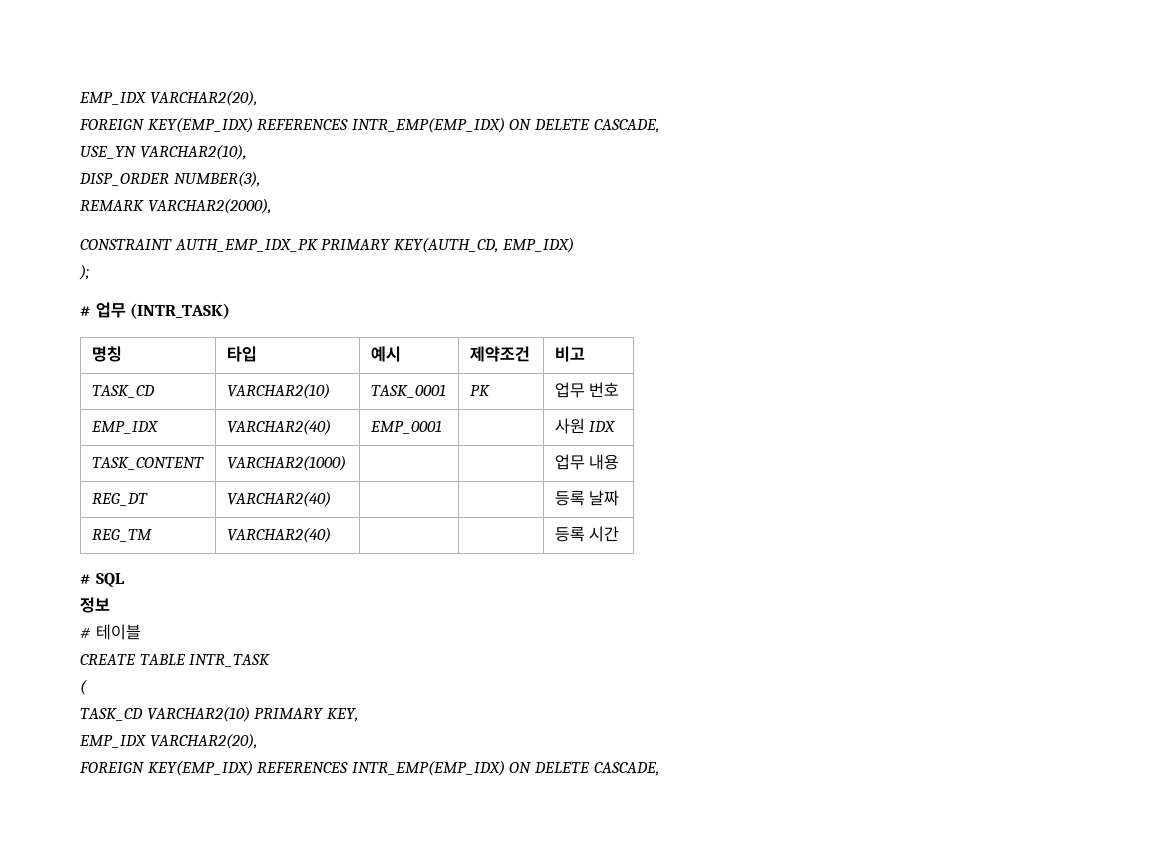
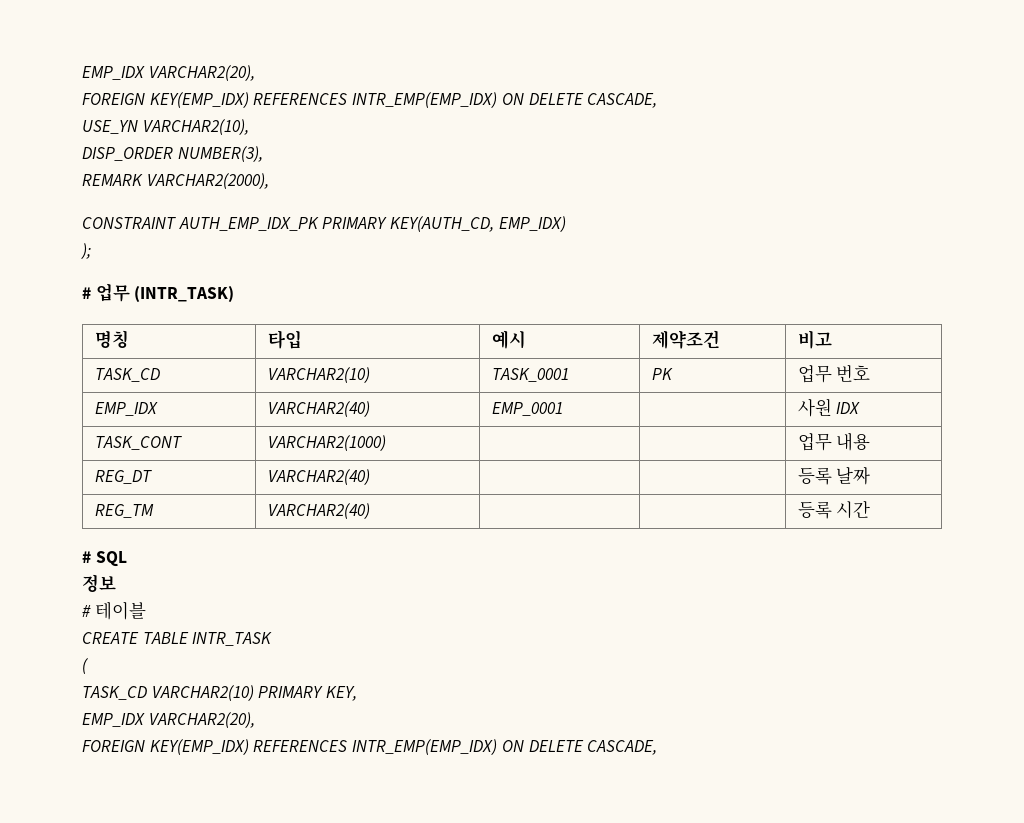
- TASK_CONTENT | VARCHAR2(1000) | | | 업무 내용
+ TASK_CONT | VARCHAR2(1000) | | | 업무 내용

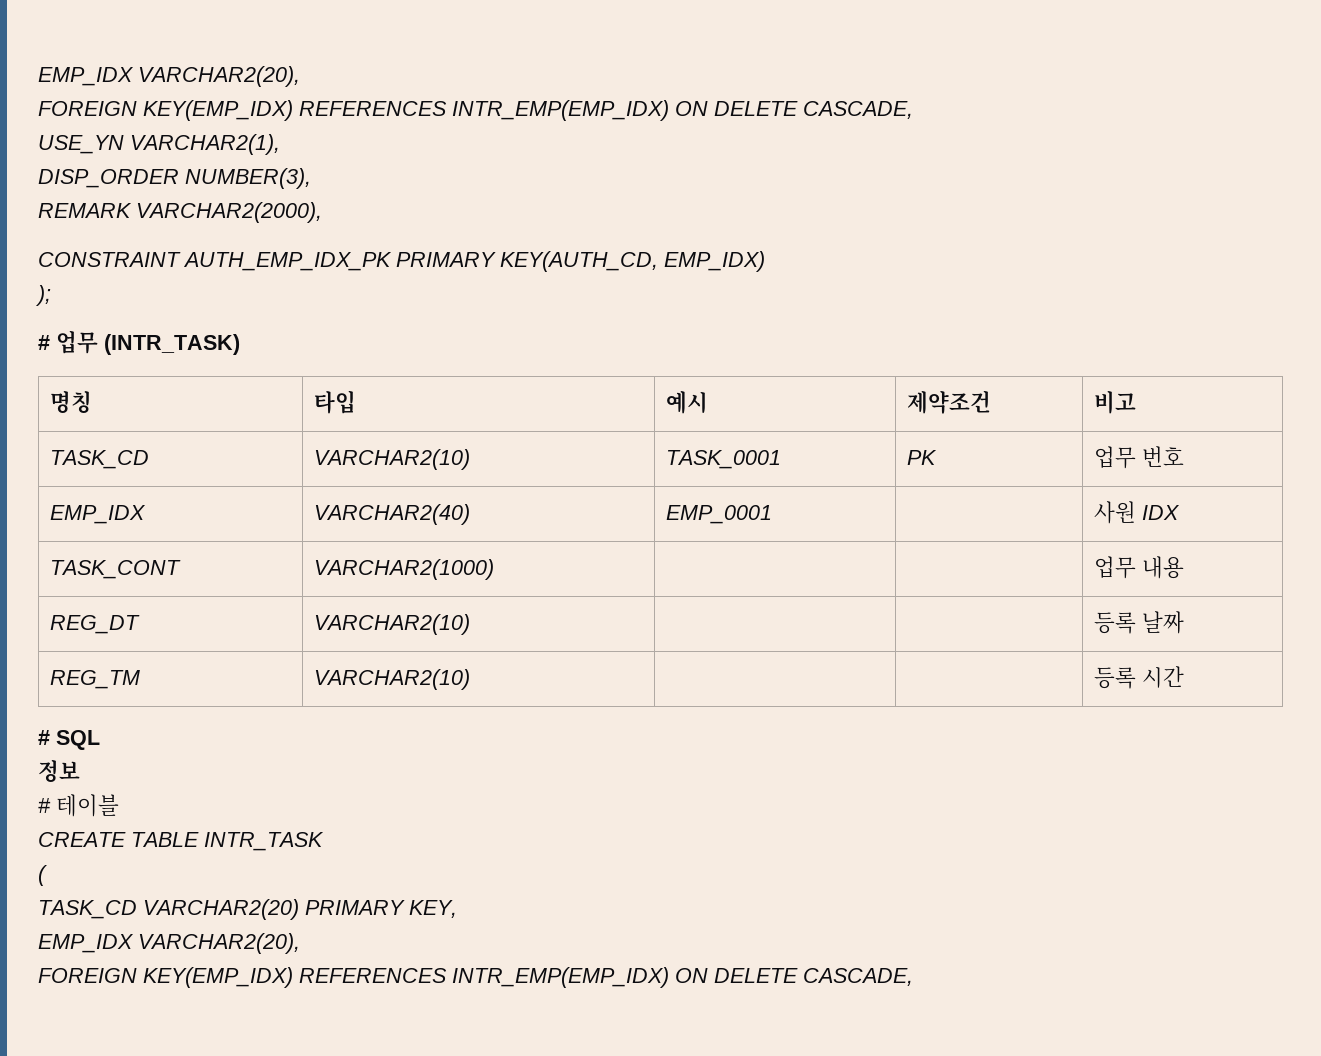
- USE_YN VARCHAR2(10),
+ USE_YN VARCHAR2(1),
- REG_DT | VARCHAR2(40) | | | 등록 날짜
+ REG_DT | VARCHAR2(10) | | | 등록 날짜
- REG_TM | VARCHAR2(40) | | | 등록 시간
+ REG_TM | VARCHAR2(10) | | | 등록 시간
- TASK_CD VARCHAR2(10) PRIMARY KEY,
+ TASK_CD VARCHAR2(20) PRIMARY KEY,

